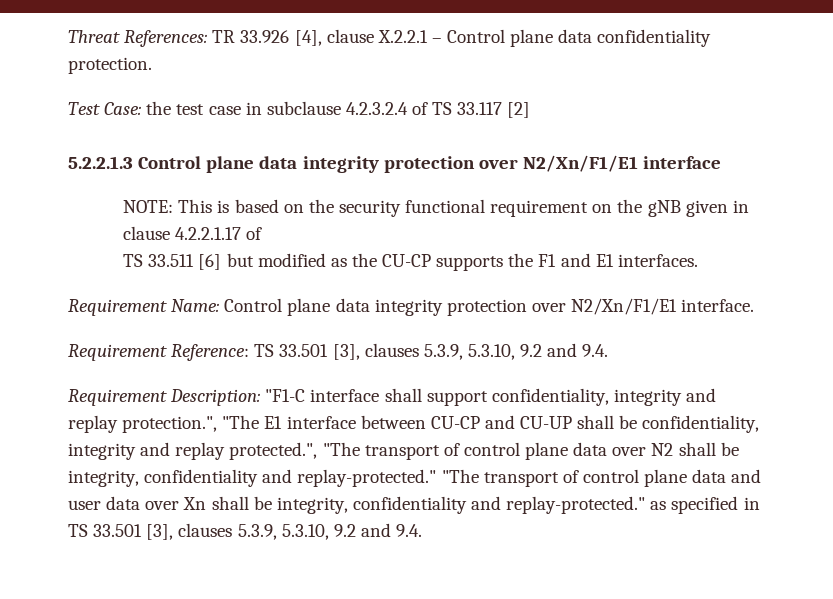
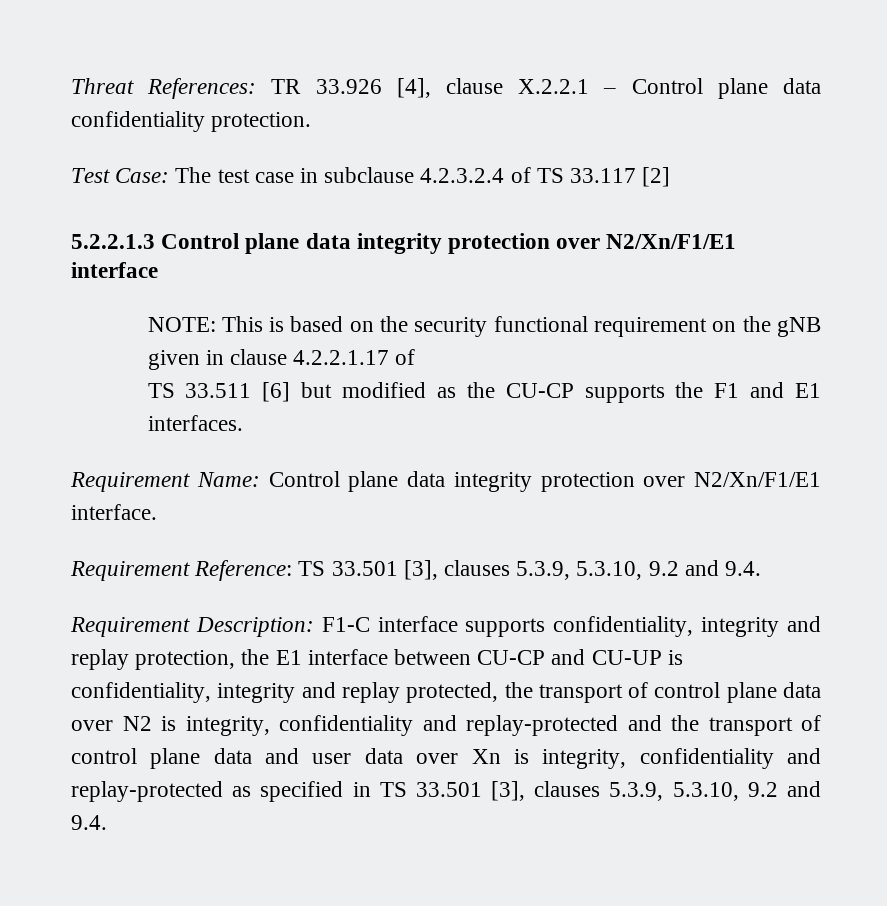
- Test Case: the test case in subclause 4.2.3.2.4 of TS 33.117 [2]
+ Test Case: The test case in subclause 4.2.3.2.4 of TS 33.117 [2]
- Requirement Description: "F1-C interface shall support confidentiality, integrity and replay protection.", "The E1 interface between CU-CP and CU-UP shall be confidentiality, integrity and replay protected.", "The transport of control plane data over N2 shall be integrity, confidentiality and replay-protected." "The transport of control plane data and user data over Xn shall be integrity, confidentiality and replay-protected." as specified in TS 33.501 [3], clauses 5.3.9, 5.3.10, 9.2 and 9.4.
+ Requirement Description: F1-C interface supports confidentiality, integrity and replay protection, the E1 interface between CU-CP and CU-UP is confidentiality, integrity and replay protected, the transport of control plane data over N2 is integrity, confidentiality and replay-protected and the transport of control plane data and user data over Xn is integrity, confidentiality and replay-protected as specified in TS 33.501 [3], clauses 5.3.9, 5.3.10, 9.2 and 9.4.

